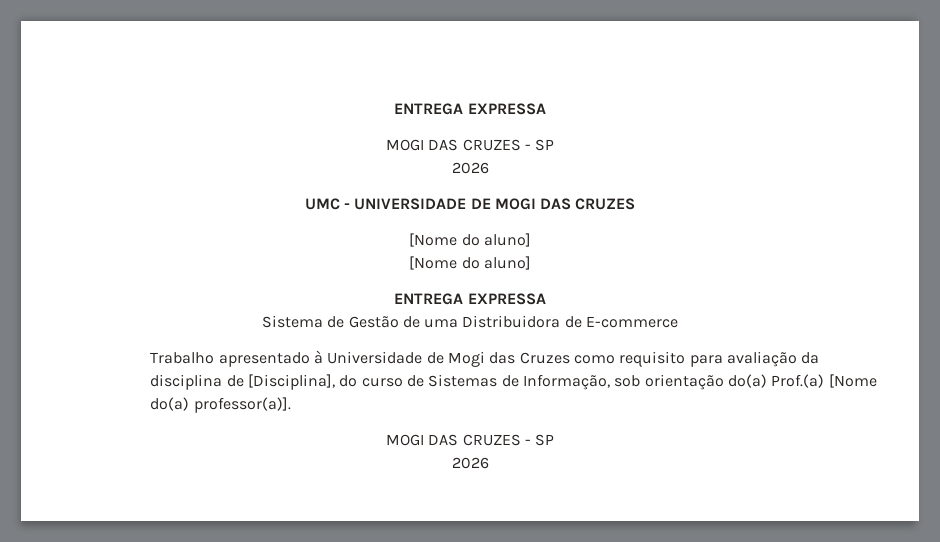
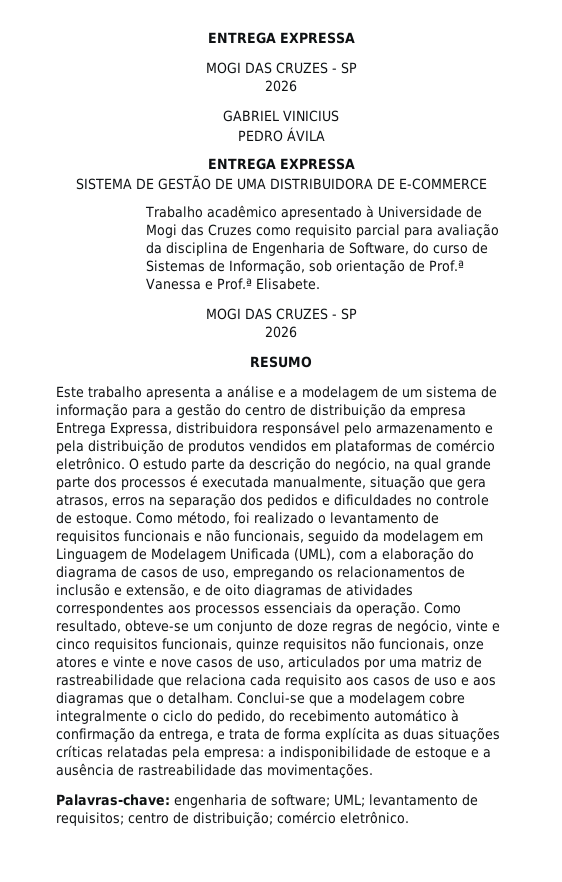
- UMC - UNIVERSIDADE DE MOGI DAS CRUZES
- [Nome do aluno]
- [Nome do aluno]
+ GABRIEL VINICIUS
+ PEDRO ÁVILA
  ENTREGA EXPRESSA
- Sistema de Gestão de uma Distribuidora de E-commerce
+ SISTEMA DE GESTÃO DE UMA DISTRIBUIDORA DE E-COMMERCE
- Trabalho apresentado à Universidade de Mogi das Cruzes como requisito para avaliação da disciplina de [Disciplina], do curso de Sistemas de Informação, sob orientação do(a) Prof.(a) [Nome do(a) professor(a)].
+ Trabalho acadêmico apresentado à Universidade de Mogi das Cruzes como requisito parcial para avaliação da disciplina de Engenharia de Software, do curso de Sistemas de Informação, sob orientação de Prof.ª Vanessa e Prof.ª Elisabete.
  MOGI DAS CRUZES - SP
  2026
+ RESUMO
+ Este trabalho apresenta a análise e a modelagem de um sistema de informação para a gestão do centro de distribuição da empresa Entrega Expressa, distribuidora responsável pelo armazenamento e pela distribuição de produtos vendidos em plataformas de comércio eletrônico. O estudo parte da descrição do negócio, na qual grande parte dos processos é executada manualmente, situação que gera atrasos, erros na separação dos pedidos e dificuldades no controle de estoque. Como método, foi realizado o levantamento de requisitos funcionais e não funcionais, seguido da modelagem em Linguagem de Modelagem Unificada (UML), com a elaboração do diagrama de casos de uso, empregando os relacionamentos de inclusão e extensão, e de oito diagramas de atividades correspondentes aos processos essenciais da operação. Como resultado, obteve-se um conjunto de doze regras de negócio, vinte e cinco requisitos funcionais, quinze requisitos não funcionais, onze atores e vinte e nove casos de uso, articulados por uma matriz de rastreabilidade que relaciona cada requisito aos casos de uso e aos diagramas que o detalham. Conclui-se que a modelagem cobre integralmente o ciclo do pedido, do recebimento automático à confirmação da entrega, e trata de forma explícita as duas situações críticas relatadas pela empresa: a indisponibilidade de estoque e a ausência de rastreabilidade das movimentações.
+ Palavras-chave: engenharia de software; UML; levantamento de requisitos; centro de distribuição; comércio eletrônico.

